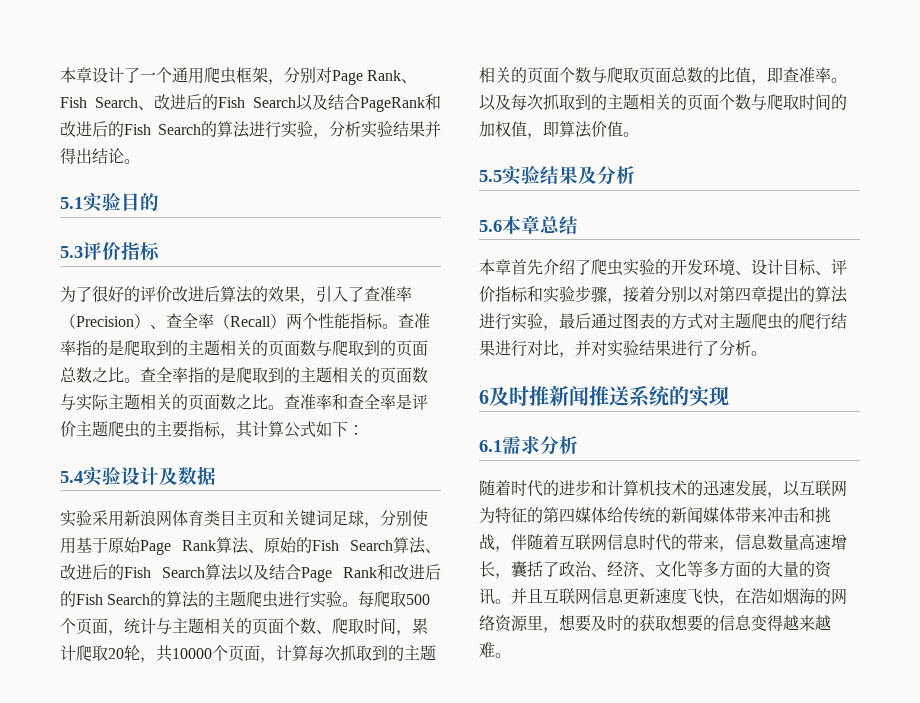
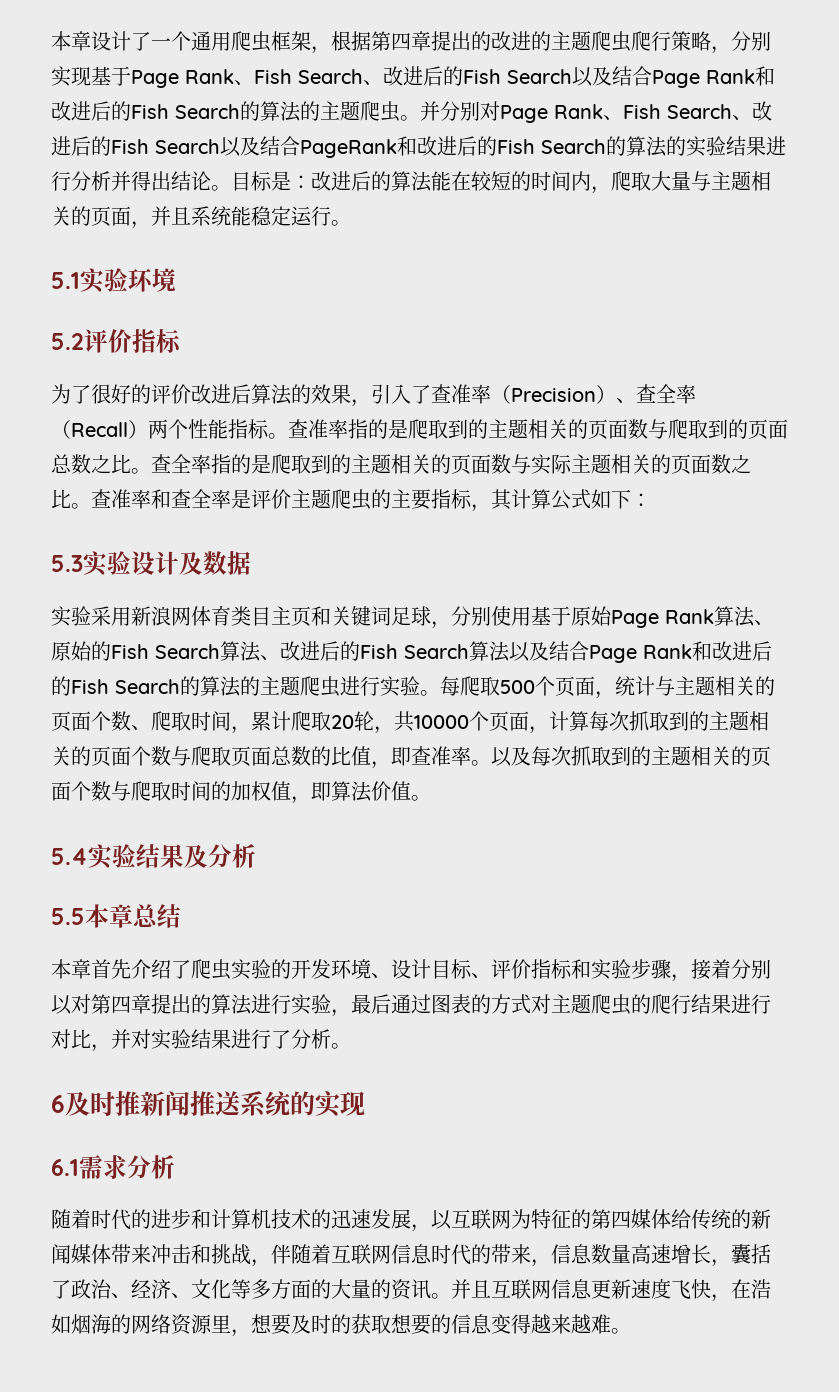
- 本章设计了一个通用爬虫框架，分别对Page Rank、Fish Search、改进后的Fish Search以及结合PageRank和改进后的Fish Search的算法进行实验，分析实验结果并得出结论。
+ 本章设计了一个通用爬虫框架，根据第四章提出的改进的主题爬虫爬行策略，分别实现基于Page Rank、Fish Search、改进后的Fish Search以及结合Page Rank和改进后的Fish Search的算法的主题爬虫。并分别对Page Rank、Fish Search、改进后的Fish Search以及结合PageRank和改进后的Fish Search的算法的实验结果进行分析并得出结论。目标是：改进后的算法能在较短的时间内，爬取大量与主题相关的页面，并且系统能稳定运行。
- 5.1实验目的
- 5.3评价指标
+ 5.1实验环境
+ 5.2评价指标
- 5.4实验设计及数据
+ 5.3实验设计及数据
- 5.5实验结果及分析
+ 5.4实验结果及分析
- 5.6本章总结
+ 5.5本章总结

